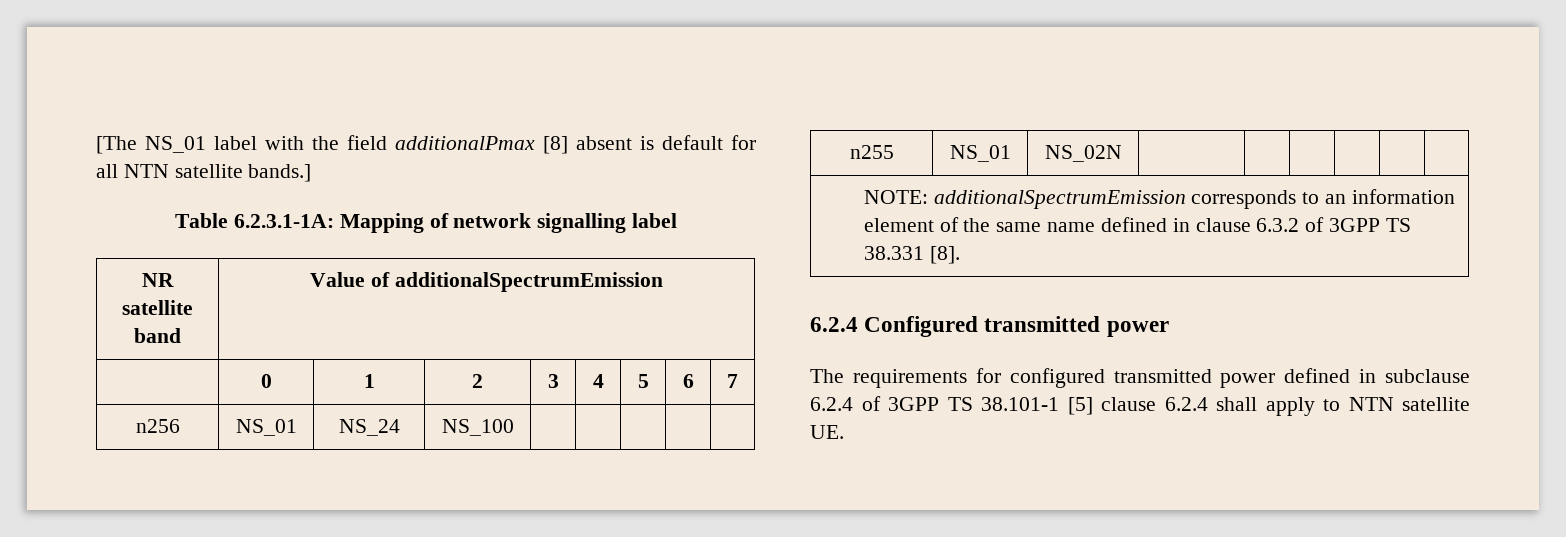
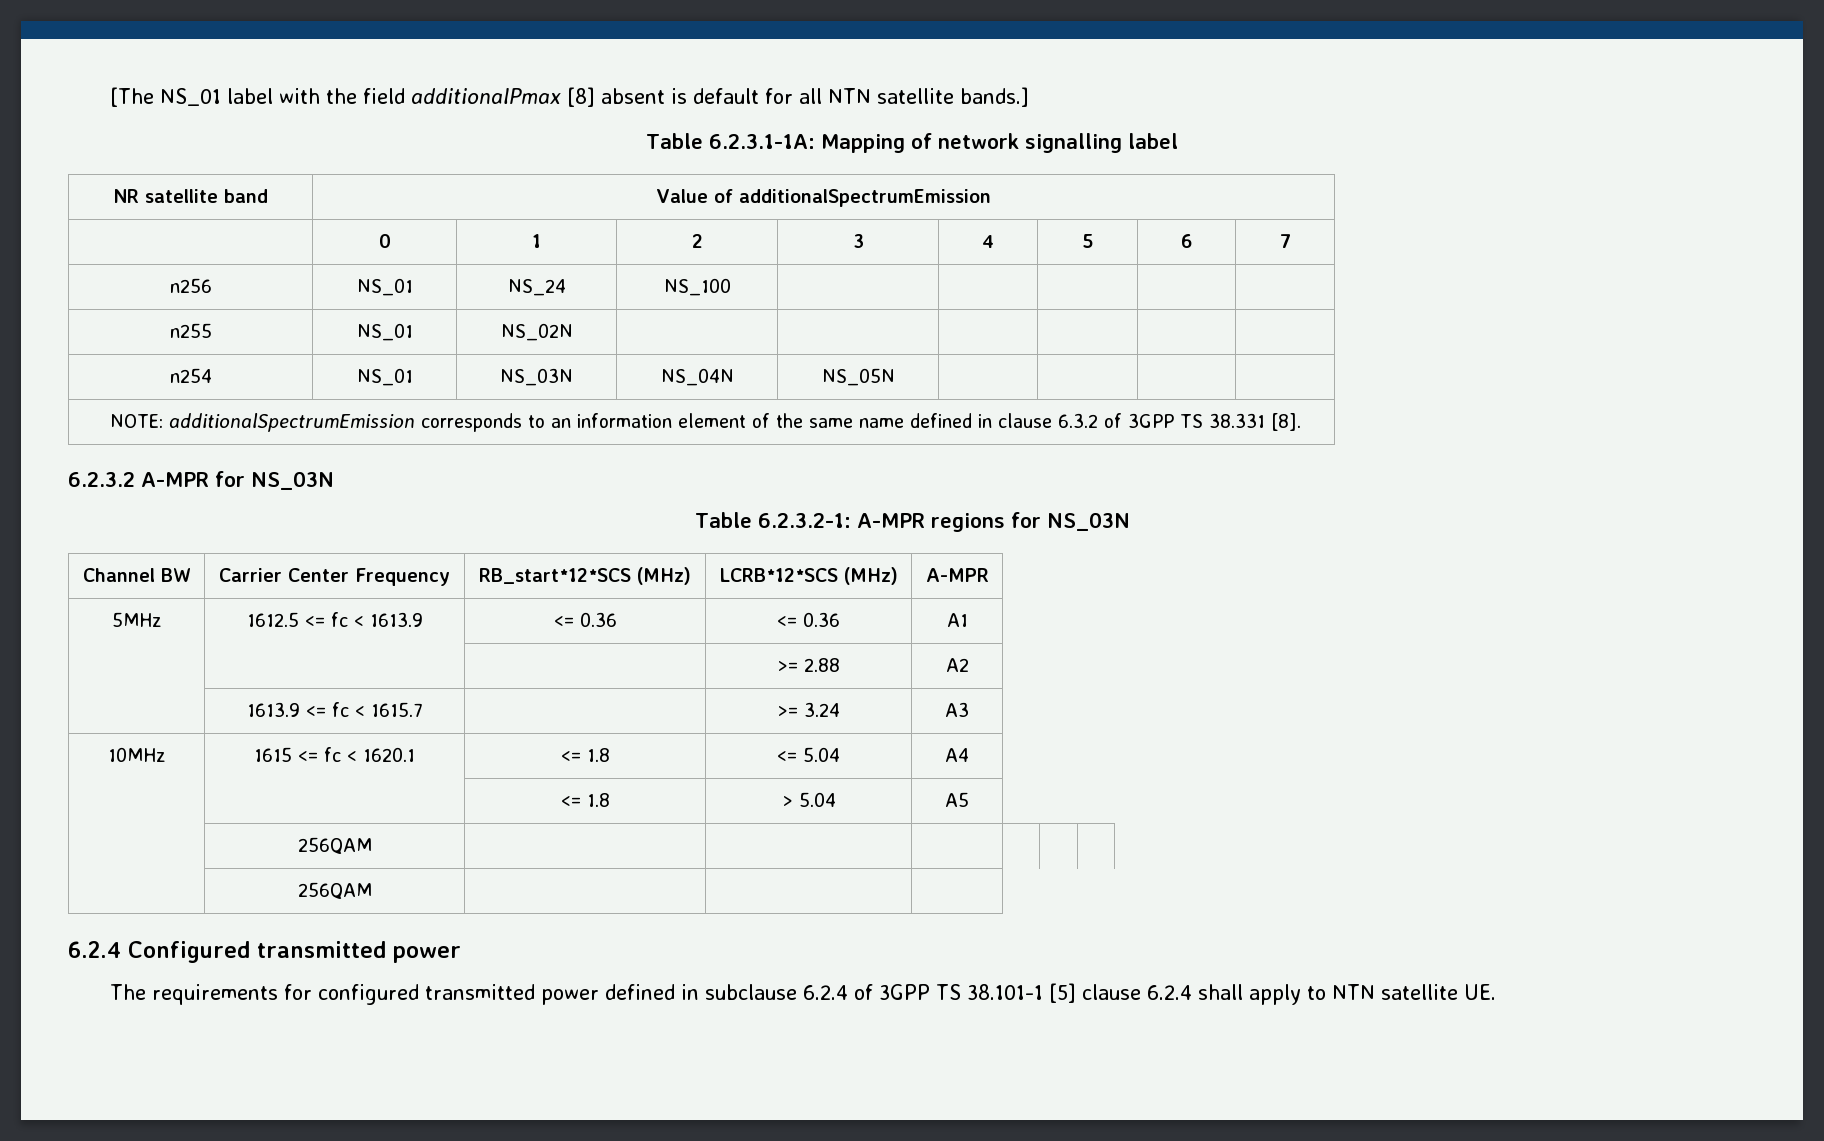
+ n254 | NS_01 | NS_03N | NS_04N | NS_05N | | | |
+ 6.2.3.2 A-MPR for NS_03N
+ Table 6.2.3.2-1: A-MPR regions for NS_03N
+ Channel BW | Carrier Center Frequency | RB_start*12*SCS (MHz) | LCRB*12*SCS (MHz) | A-MPR
+ 5MHz | 1612.5 <= fc < 1613.9 | <= 0.36 | <= 0.36 | A1
+ | | | >= 2.88 | A2
+ | 1613.9 <= fc < 1615.7 | | >= 3.24 | A3
+ 10MHz | 1615 <= fc < 1620.1 | <= 1.8 | <= 5.04 | A4
+ | | <= 1.8 | > 5.04 | A5
+ | 256QAM | | | | | |
+ | 256QAM | | |

